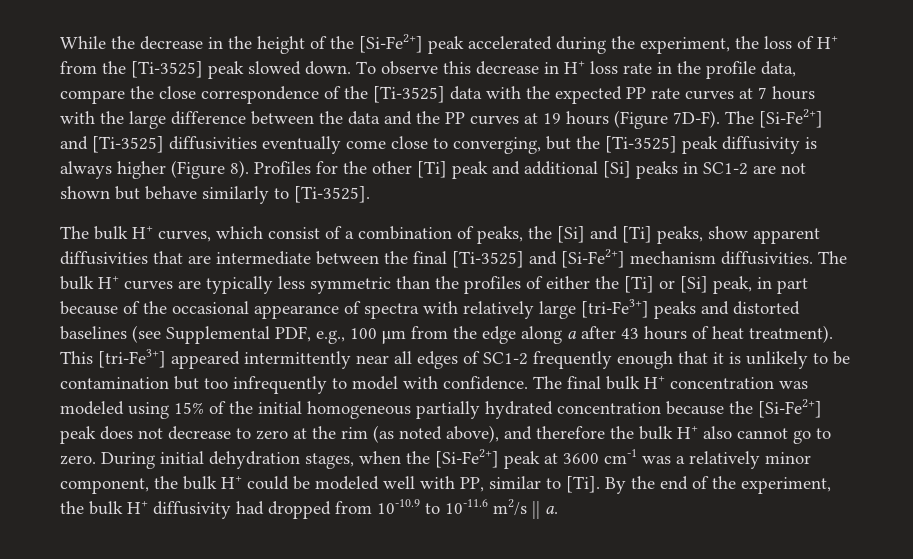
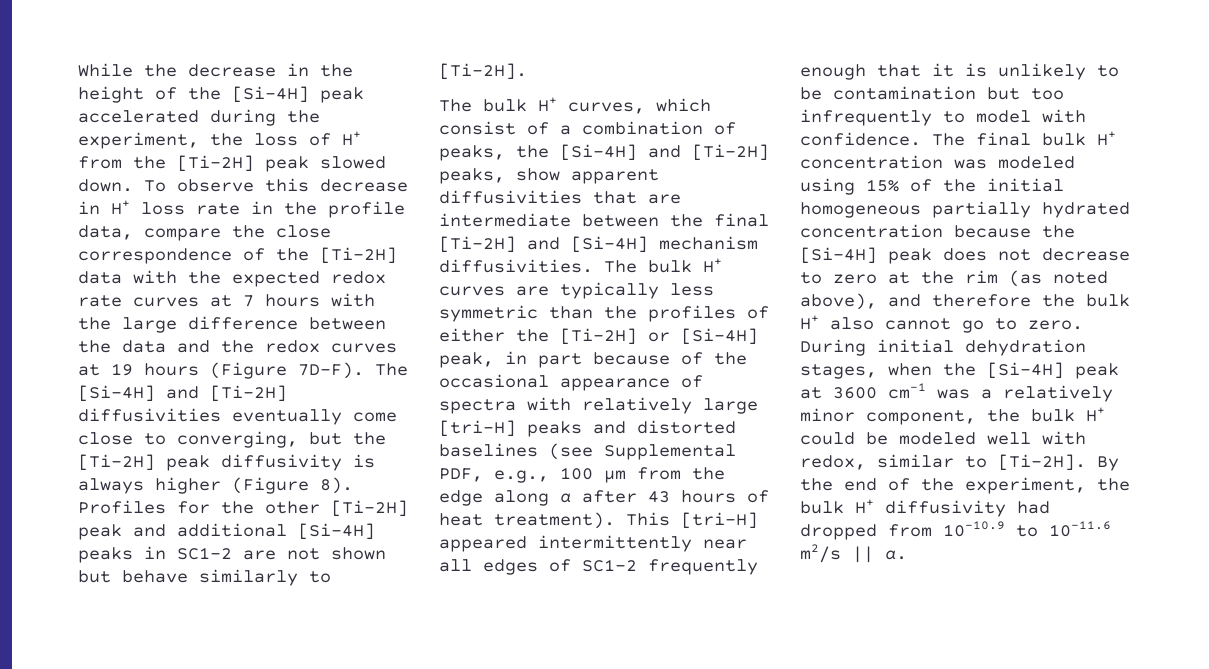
- While the decrease in the height of the [Si-Fe2+] peak accelerated during the experiment, the loss of H+ from the [Ti-3525] peak slowed down.
+ While the decrease in the height of the [Si-4H] peak accelerated during the experiment, the loss of H+ from the [Ti-2H] peak slowed down.
- To observe this decrease in H+ loss rate in the profile data, compare the close correspondence of the [Ti-3525] data with the expected PP rate curves at 7 hours with the large difference between the data and the PP curves at 19 hours (Figure 7D-F).
+ To observe this decrease in H+ loss rate in the profile data, compare the close correspondence of the [Ti-2H] data with the expected redox rate curves at 7 hours with the large difference between the data and the redox curves at 19 hours (Figure 7D-F).
- The [Si-Fe2+] and [Ti-3525] diffusivities eventually come close to converging, but the [Ti-3525] peak diffusivity is always higher (Figure 8).
+ The [Si-4H] and [Ti-2H] diffusivities eventually come close to converging, but the [Ti-2H] peak diffusivity is always higher (Figure 8).
- Profiles for the other [Ti] peak and additional [Si] peaks in SC1-2 are not shown but behave similarly to [Ti-3525].
+ Profiles for the other [Ti-2H] peak and additional [Si-4H] peaks in SC1-2 are not shown but behave similarly to [Ti-2H].
- The bulk H+ curves, which consist of a combination of peaks, the [Si] and [Ti] peaks, show apparent diffusivities that are intermediate between the final [Ti-3525] and [Si-Fe2+] mechanism diffusivities.
+ The bulk H+ curves, which consist of a combination of peaks, the [Si-4H] and [Ti-2H] peaks, show apparent diffusivities that are intermediate between the final [Ti-2H] and [Si-4H] mechanism diffusivities.
- The bulk H+ curves are typically less symmetric than the profiles of either the [Ti] or [Si] peak, in part because of the occasional appearance of spectra with relatively large [tri-Fe3+] peaks and distorted baselines (see Supplemental PDF, e.g., 100 μm from the edge along a after 43 hours of heat treatment).
+ The bulk H+ curves are typically less symmetric than the profiles of either the [Ti-2H] or [Si-4H] peak, in part because of the occasional appearance of spectra with relatively large [tri-H] peaks and distorted baselines (see Supplemental PDF, e.g., 100 μm from the edge along a after 43 hours of heat treatment).
- This [tri-Fe3+] appeared intermittently near all edges of SC1-2 frequently enough that it is unlikely to be contamination but too infrequently to model with confidence.
+ This [tri-H] appeared intermittently near all edges of SC1-2 frequently enough that it is unlikely to be contamination but too infrequently to model with confidence.
- The final bulk H+ concentration was modeled using 15% of the initial homogeneous partially hydrated concentration because the [Si-Fe2+] peak does not decrease to zero at the rim (as noted above), and therefore the bulk H+ also cannot go to zero.
+ The final bulk H+ concentration was modeled using 15% of the initial homogeneous partially hydrated concentration because the [Si-4H] peak does not decrease to zero at the rim (as noted above), and therefore the bulk H+ also cannot go to zero.
- During initial dehydration stages, when the [Si-Fe2+] peak at 3600 cm-1 was a relatively minor component, the bulk H+ could be modeled well with PP, similar to [Ti]. By the end of the experiment, the bulk H+ diffusivity had dropped from 10-10.9 to 10-11.6 m2/s || a.
+ During initial dehydration stages, when the [Si-4H] peak at 3600 cm-1 was a relatively minor component, the bulk H+ could be modeled well with redox, similar to [Ti-2H]. By the end of the experiment, the bulk H+ diffusivity had dropped from 10-10.9 to 10-11.6 m2/s || a.

